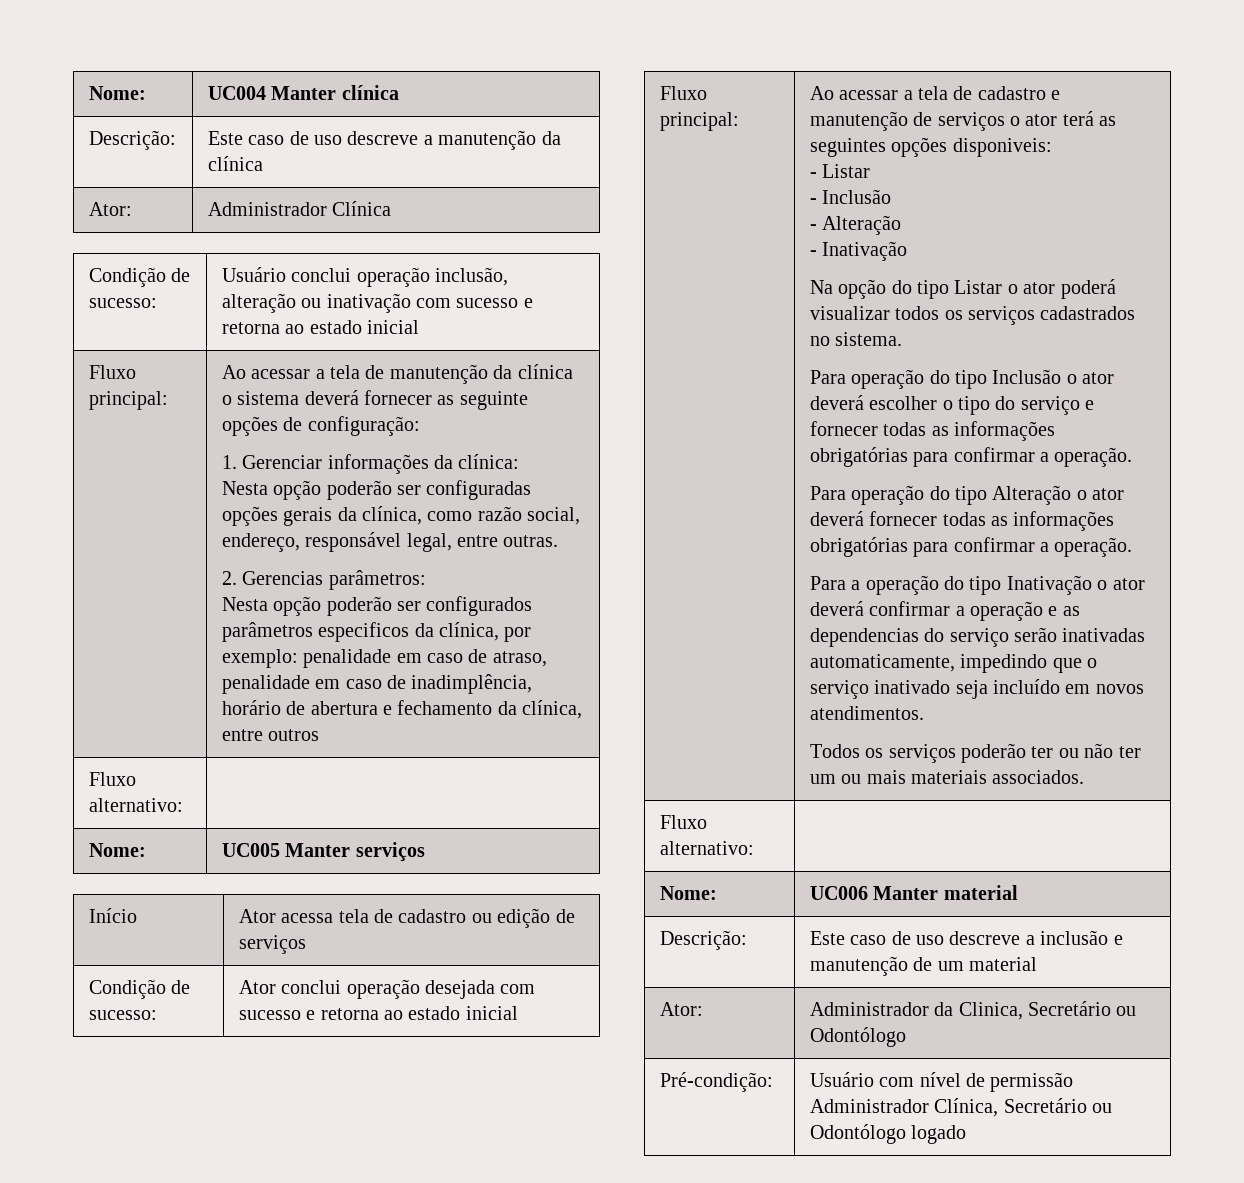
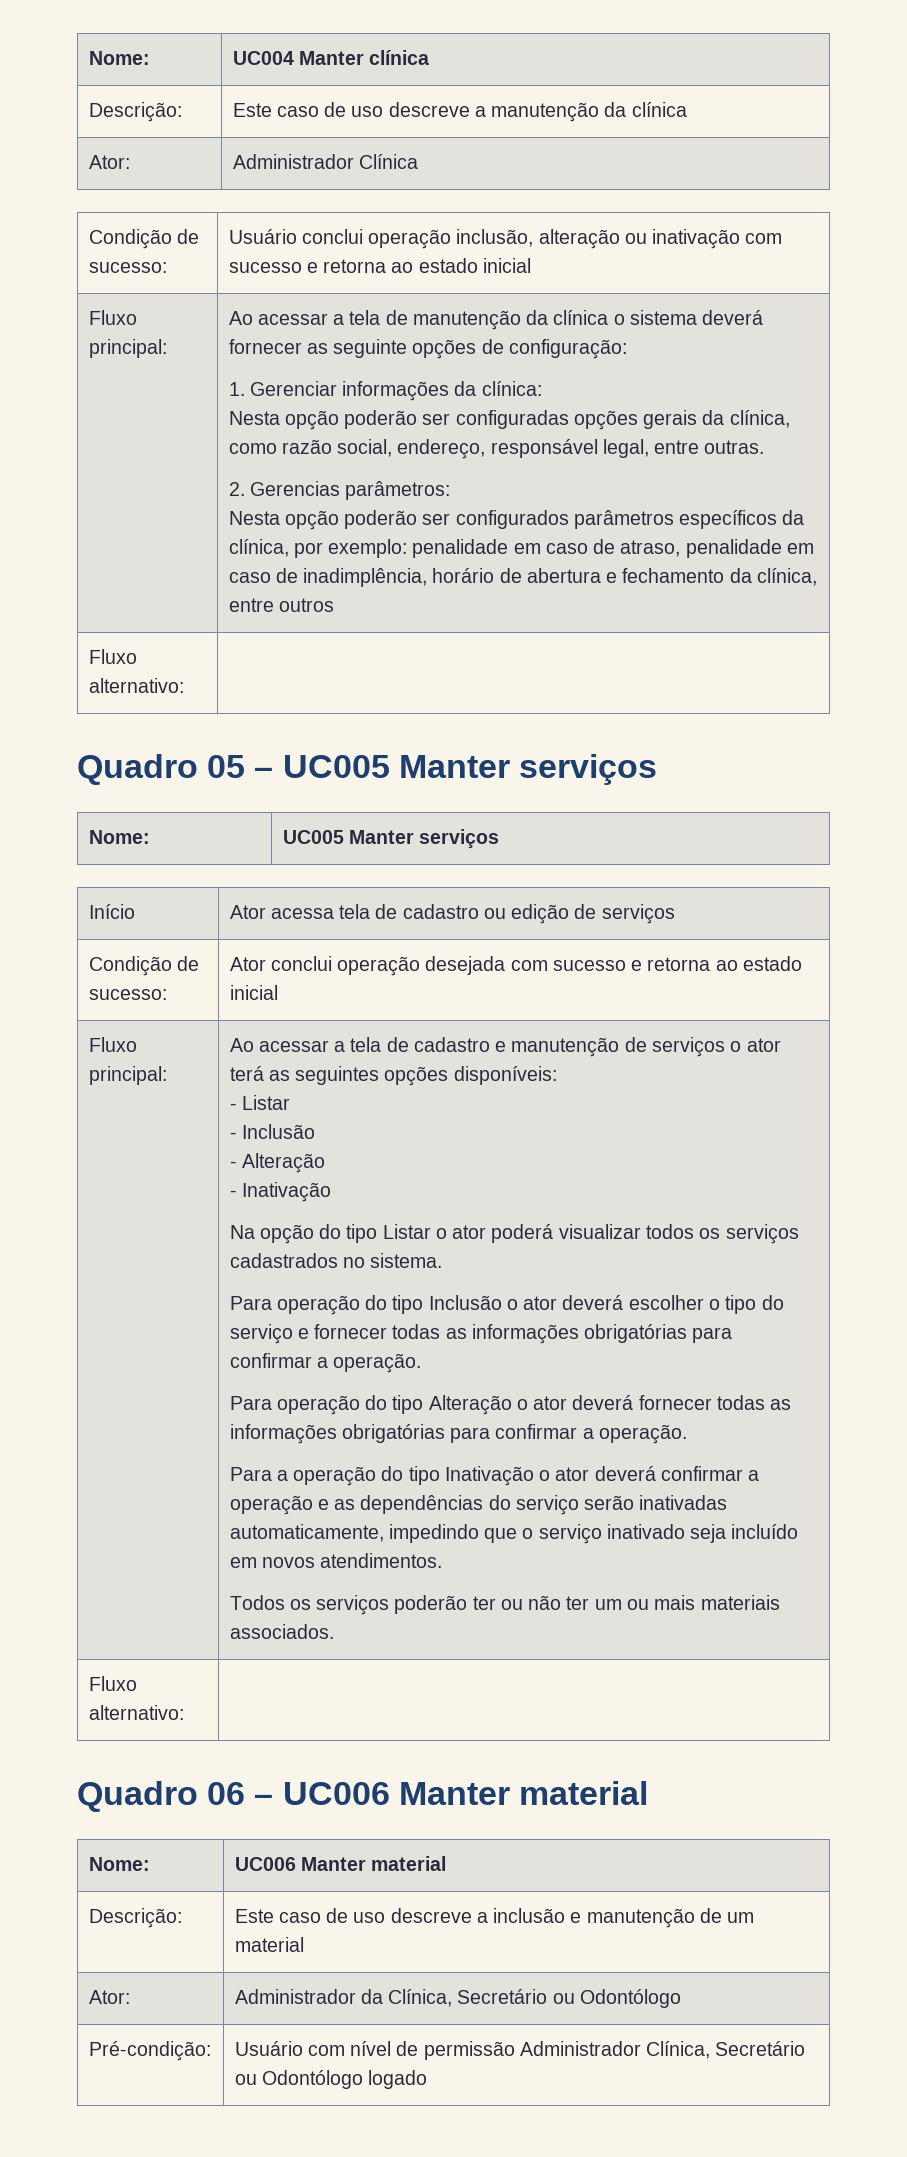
- Nesta opção poderão ser configurados parâmetros especificos da clínica, por exemplo: penalidade em caso de atraso, penalidade em caso de inadimplência, horário de abertura e fechamento da clínica, entre outros
+ Nesta opção poderão ser configurados parâmetros específicos da clínica, por exemplo: penalidade em caso de atraso, penalidade em caso de inadimplência, horário de abertura e fechamento da clínica, entre outros
+ Quadro 05 – UC005 Manter serviços
- Ao acessar a tela de cadastro e manutenção de serviços o ator terá as seguintes opções disponiveis:
+ Ao acessar a tela de cadastro e manutenção de serviços o ator terá as seguintes opções disponíveis:
- Para a operação do tipo Inativação o ator deverá confirmar a operação e as dependencias do serviço serão inativadas automaticamente, impedindo que o serviço inativado seja incluído em novos atendimentos.
+ Para a operação do tipo Inativação o ator deverá confirmar a operação e as dependências do serviço serão inativadas automaticamente, impedindo que o serviço inativado seja incluído em novos atendimentos.
+ Quadro 06 – UC006 Manter material
- Ator: | Administrador da Clinica, Secretário ou Odontólogo
+ Ator: | Administrador da Clínica, Secretário ou Odontólogo

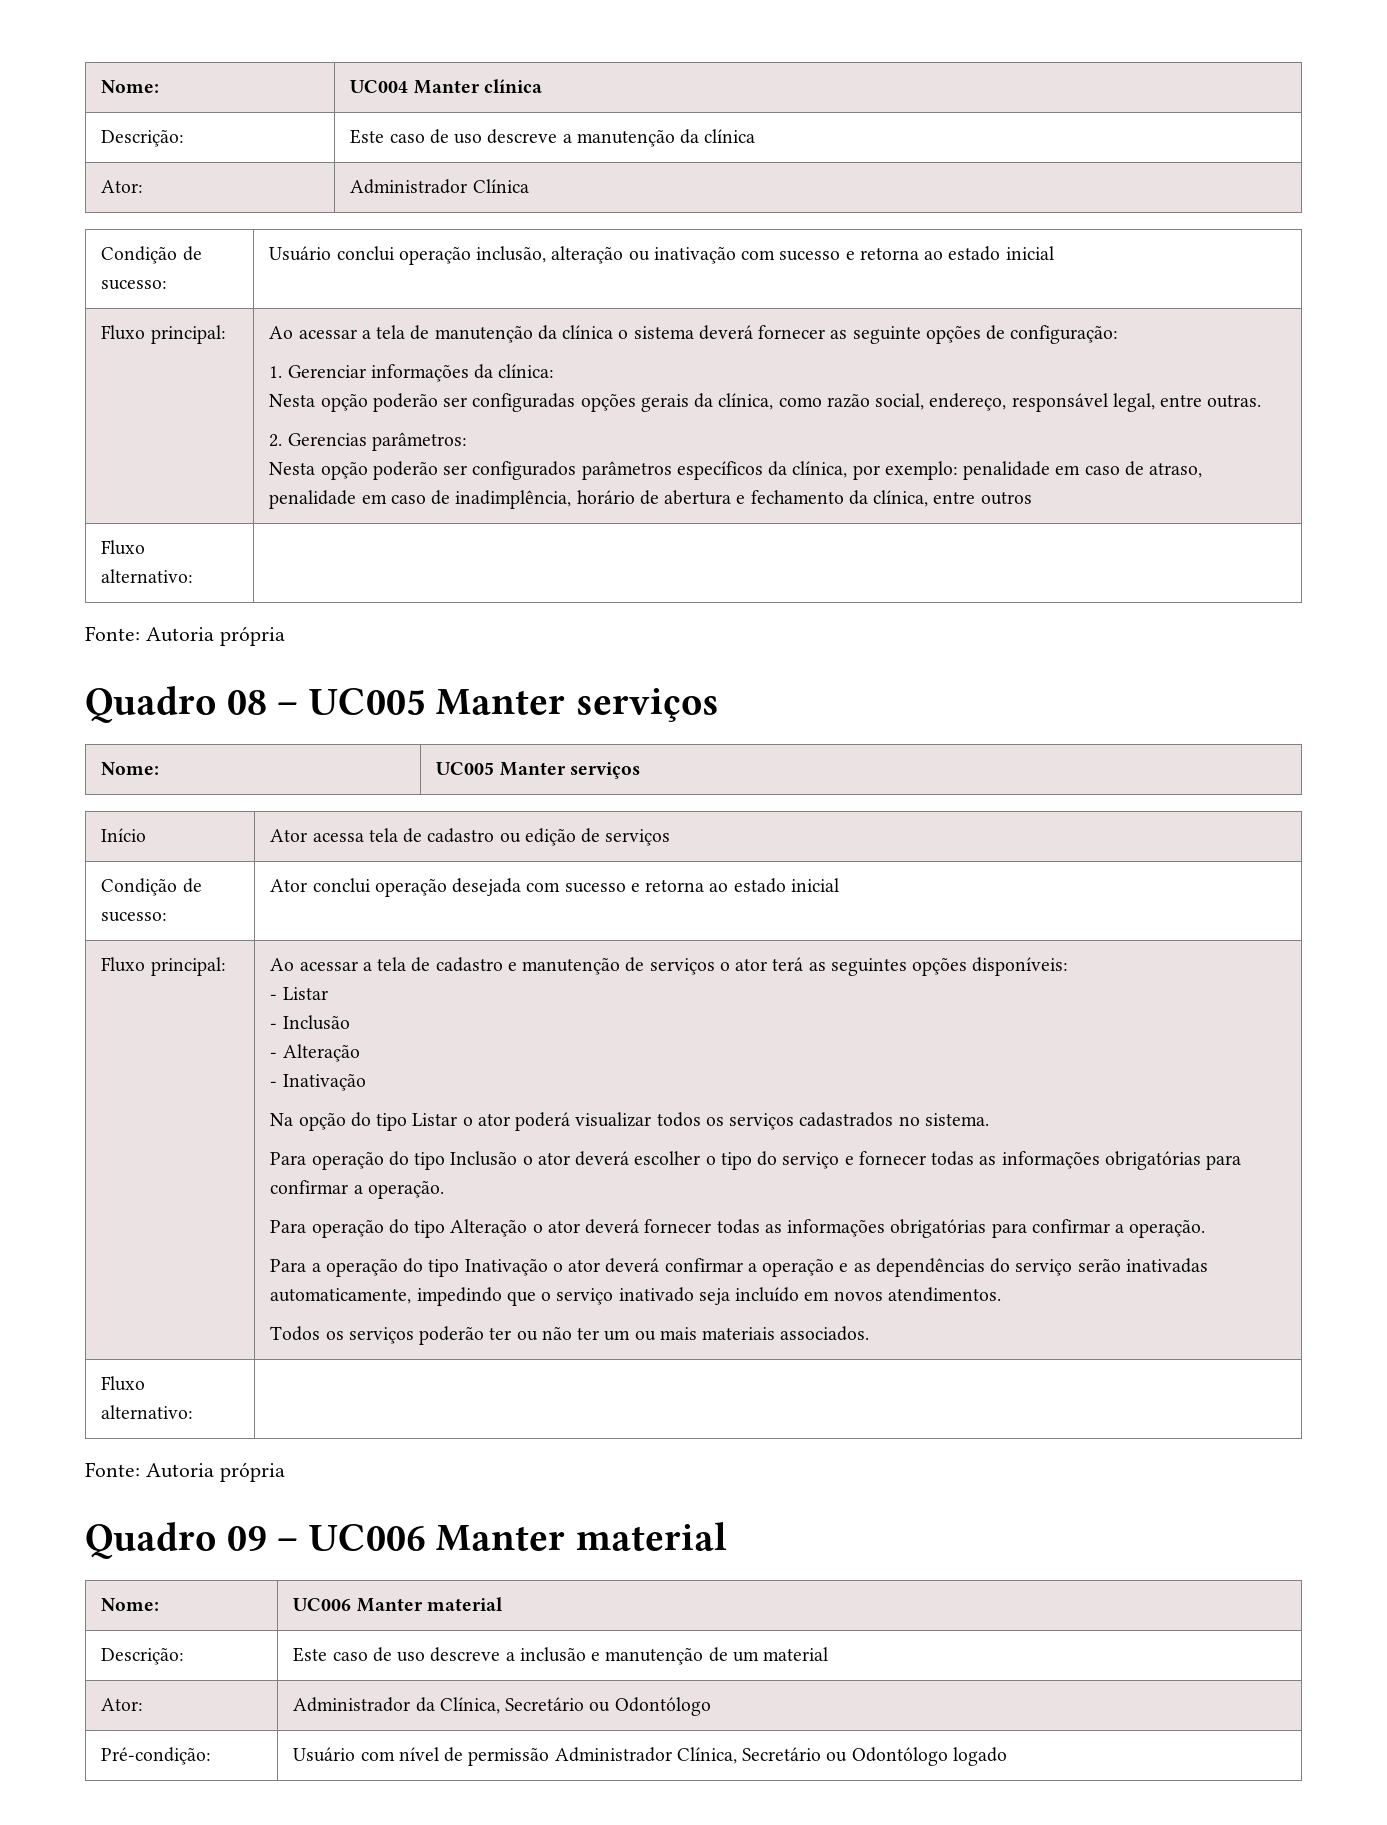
  Nesta opção poderão ser configurados parâmetros específicos da clínica, por exemplo: penalidade em caso de atraso, penalidade em caso de inadimplência, horário de abertura e fechamento da clínica, entre outros
  Fluxo alternativo: |
- Quadro 05 – UC005 Manter serviços
+ Fonte: Autoria própria
+ Quadro 08 – UC005 Manter serviços
  Todos os serviços poderão ter ou não ter um ou mais materiais associados.
  Fluxo alternativo: |
- Quadro 06 – UC006 Manter material
+ Fonte: Autoria própria
+ Quadro 09 – UC006 Manter material

